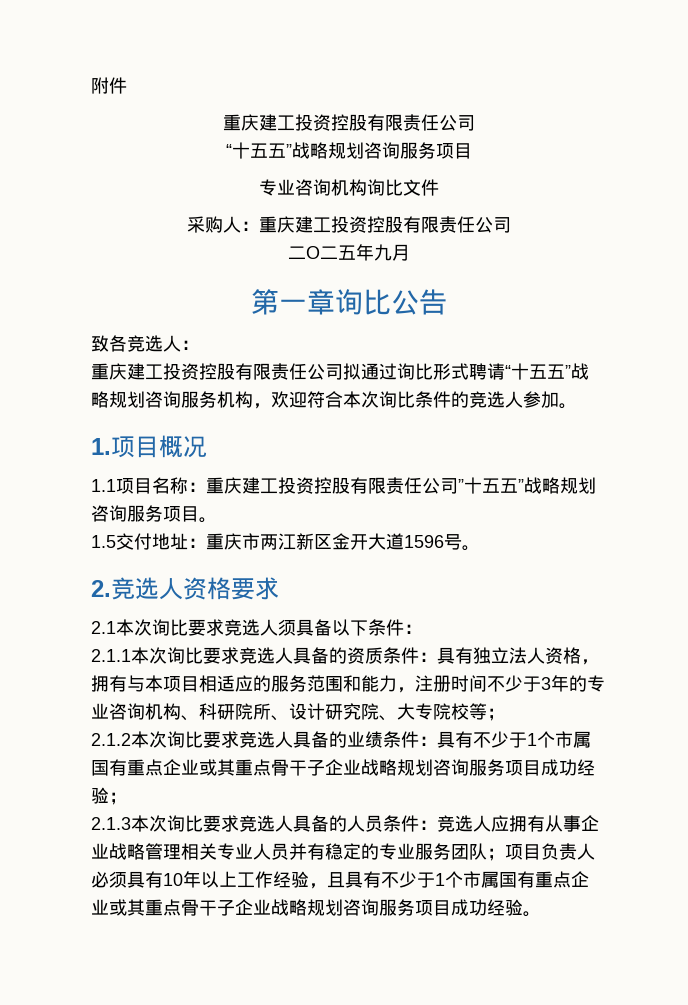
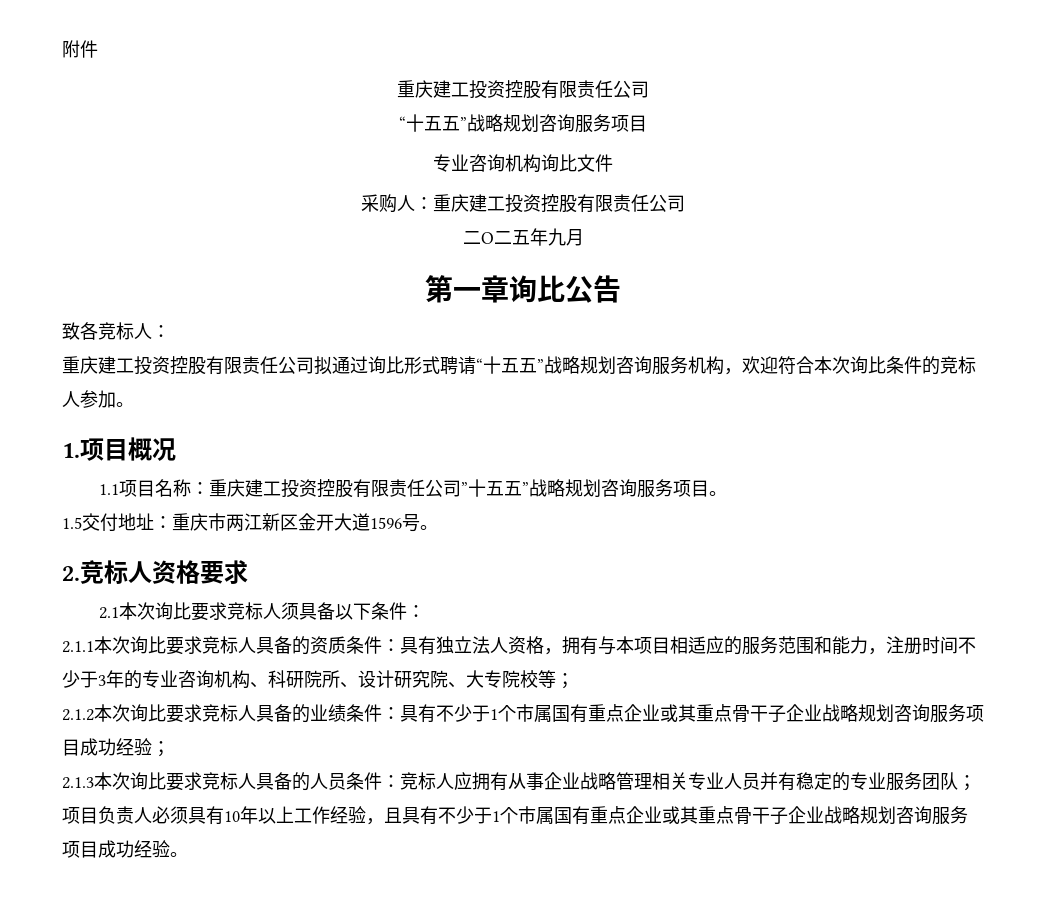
- 致各竞选人：
+ 致各竞标人：
- 重庆建工投资控股有限责任公司拟通过询比形式聘请“十五五”战略规划咨询服务机构，欢迎符合本次询比条件的竞选人参加。
+ 重庆建工投资控股有限责任公司拟通过询比形式聘请“十五五”战略规划咨询服务机构，欢迎符合本次询比条件的竞标人参加。
- 2.竞选人资格要求
+ 2.竞标人资格要求
- 2.1本次询比要求竞选人须具备以下条件：
+ 2.1本次询比要求竞标人须具备以下条件：
- 2.1.1本次询比要求竞选人具备的资质条件：具有独立法人资格，拥有与本项目相适应的服务范围和能力，注册时间不少于3年的专业咨询机构、科研院所、设计研究院、大专院校等；
+ 2.1.1本次询比要求竞标人具备的资质条件：具有独立法人资格，拥有与本项目相适应的服务范围和能力，注册时间不少于3年的专业咨询机构、科研院所、设计研究院、大专院校等；
- 2.1.2本次询比要求竞选人具备的业绩条件：具有不少于1个市属国有重点企业或其重点骨干子企业战略规划咨询服务项目成功经验；
+ 2.1.2本次询比要求竞标人具备的业绩条件：具有不少于1个市属国有重点企业或其重点骨干子企业战略规划咨询服务项目成功经验；
- 2.1.3本次询比要求竞选人具备的人员条件：竞选人应拥有从事企业战略管理相关专业人员并有稳定的专业服务团队；项目负责人必须具有10年以上工作经验，且具有不少于1个市属国有重点企业或其重点骨干子企业战略规划咨询服务项目成功经验。
+ 2.1.3本次询比要求竞标人具备的人员条件：竞标人应拥有从事企业战略管理相关专业人员并有稳定的专业服务团队；项目负责人必须具有10年以上工作经验，且具有不少于1个市属国有重点企业或其重点骨干子企业战略规划咨询服务项目成功经验。

